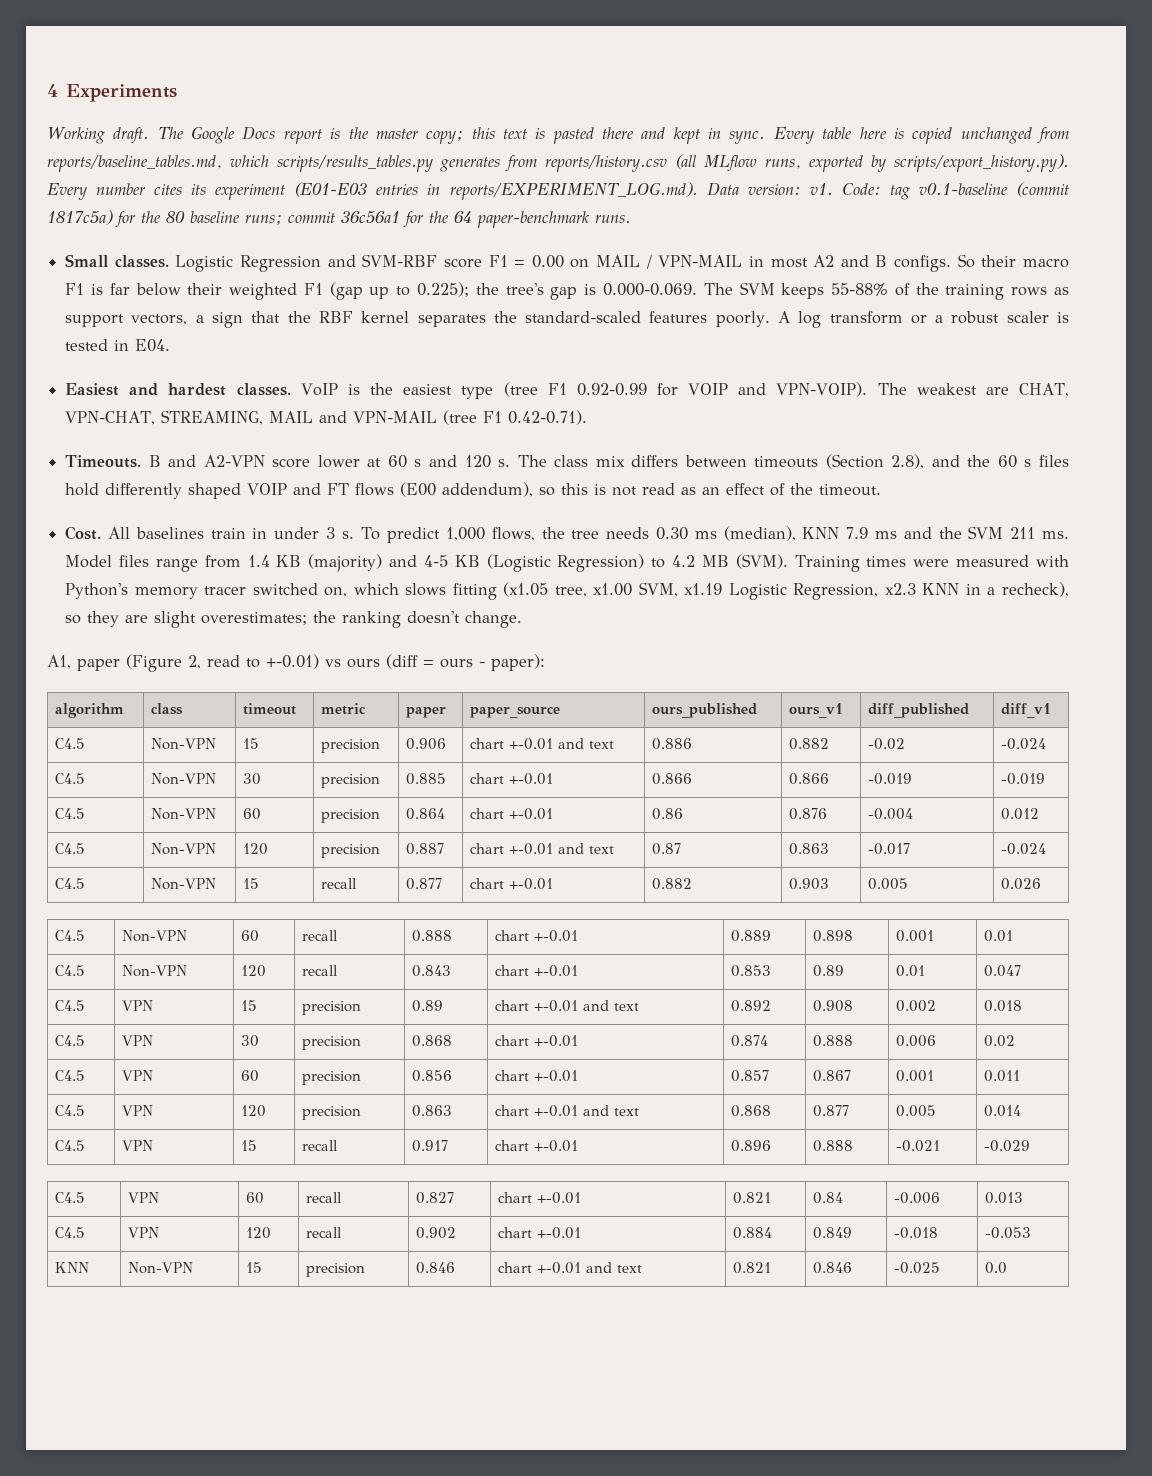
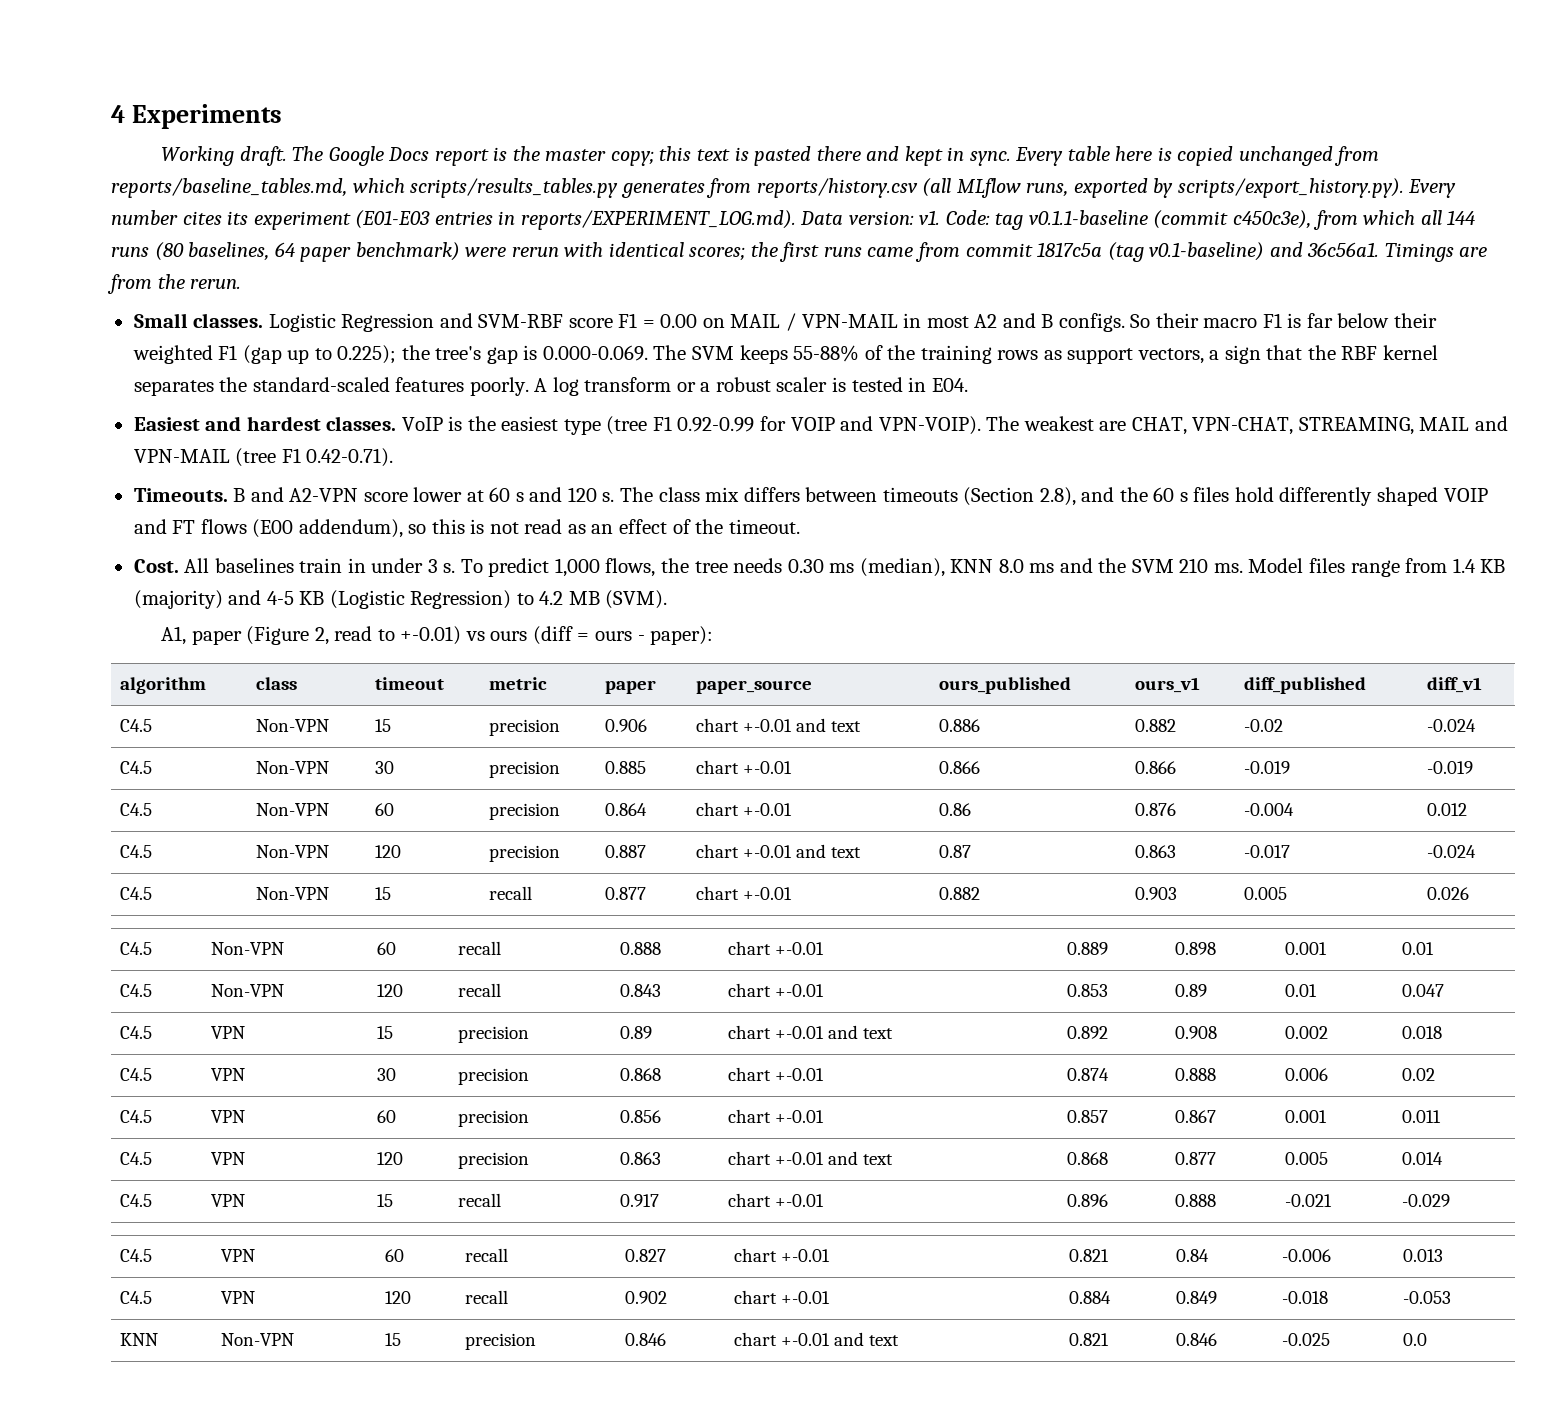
- Code: tag v0.1-baseline (commit 1817c5a) for the 80 baseline runs; commit 36c56a1 for the 64 paper-benchmark runs.
+ Code: tag v0.1.1-baseline (commit c450c3e), from which all 144 runs (80 baselines, 64 paper benchmark) were rerun with identical scores; the first runs came from commit 1817c5a (tag v0.1-baseline) and 36c56a1. Timings are from the rerun.
- To predict 1,000 flows, the tree needs 0.30 ms (median), KNN 7.9 ms and the SVM 211 ms.
+ To predict 1,000 flows, the tree needs 0.30 ms (median), KNN 8.0 ms and the SVM 210 ms.
- Training times were measured with Python's memory tracer switched on, which slows fitting (x1.05 tree, x1.00 SVM, x1.19 Logistic Regression, x2.3 KNN in a recheck), so they are slight overestimates; the ranking doesn't change.

